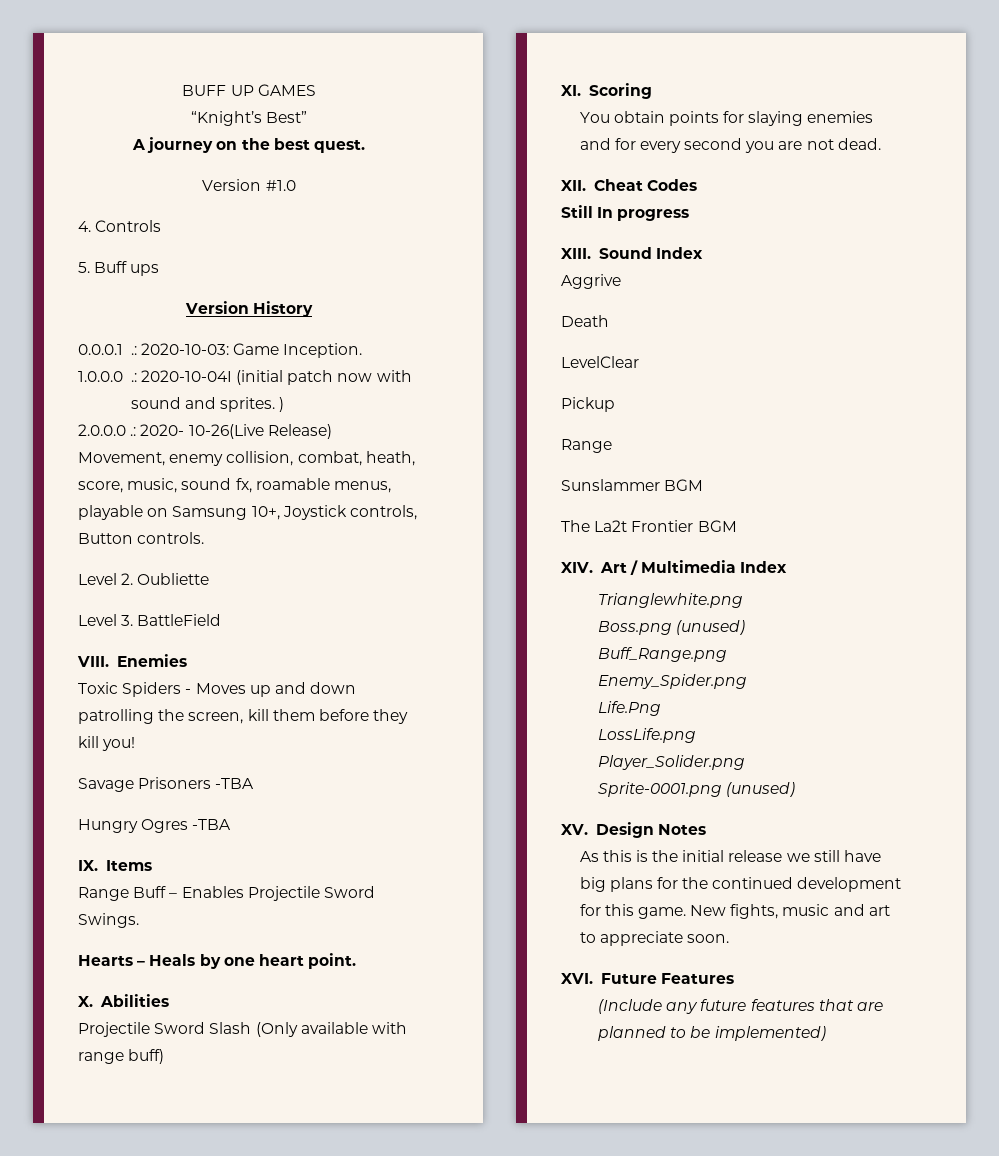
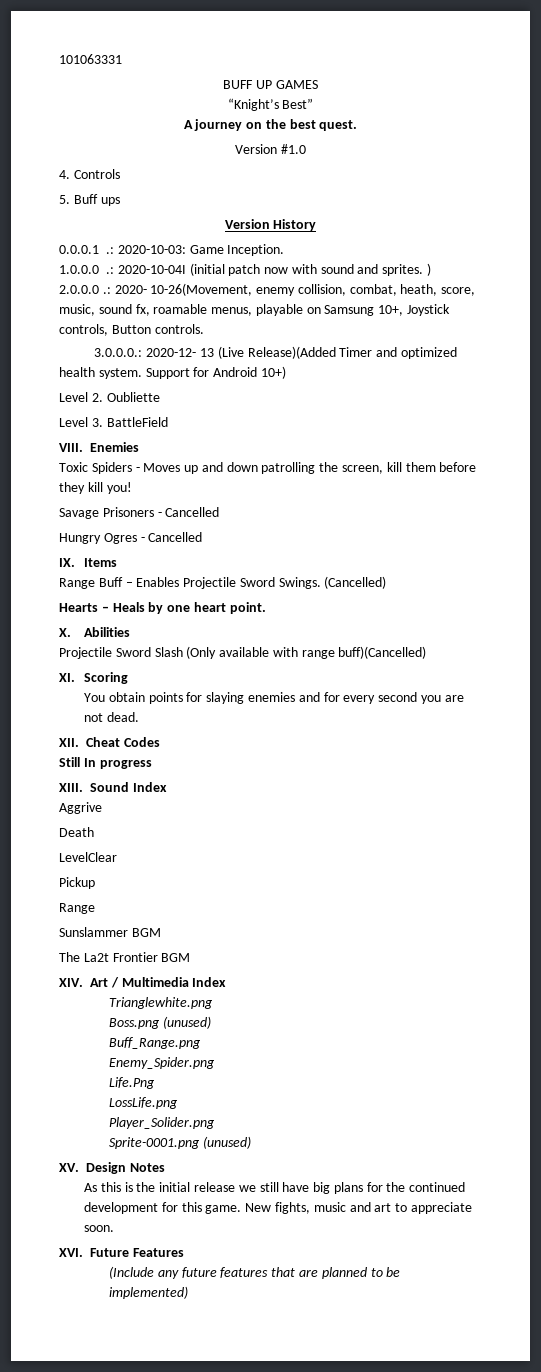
+ 101063331
- 2.0.0.0 .: 2020- 10-26(Live Release) Movement, enemy collision, combat, heath, score, music, sound fx, roamable menus, playable on Samsung 10+, Joystick controls, Button controls.
+ 2.0.0.0 .: 2020- 10-26(Movement, enemy collision, combat, heath, score, music, sound fx, roamable menus, playable on Samsung 10+, Joystick controls, Button controls.
+ 3.0.0.0.: 2020-12- 13 (Live Release)(Added Timer and optimized health system. Support for Android 10+)
- Savage Prisoners -TBA
+ Savage Prisoners - Cancelled
- Hungry Ogres -TBA
+ Hungry Ogres - Cancelled
+ (Cancelled)
- Projectile Sword Slash (Only available with range buff)
+ Projectile Sword Slash (Only available with range buff)(Cancelled)

